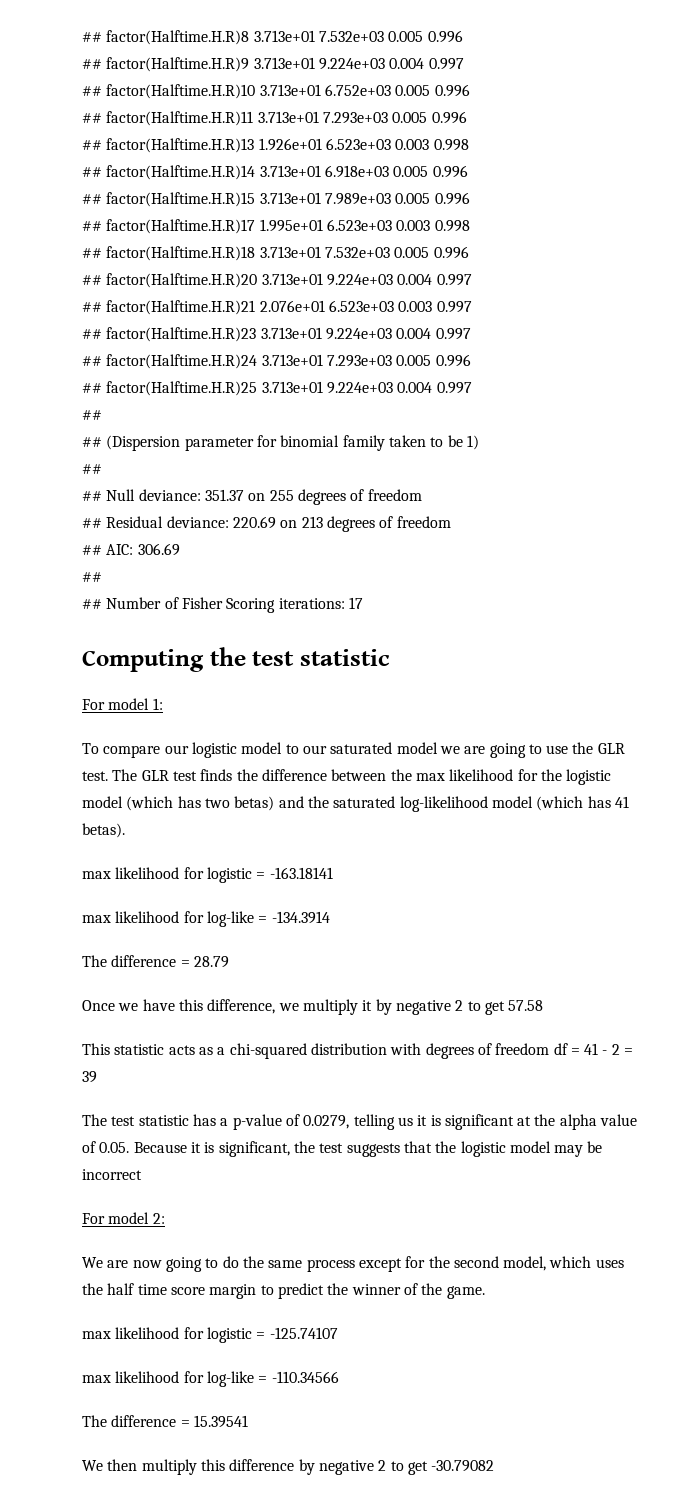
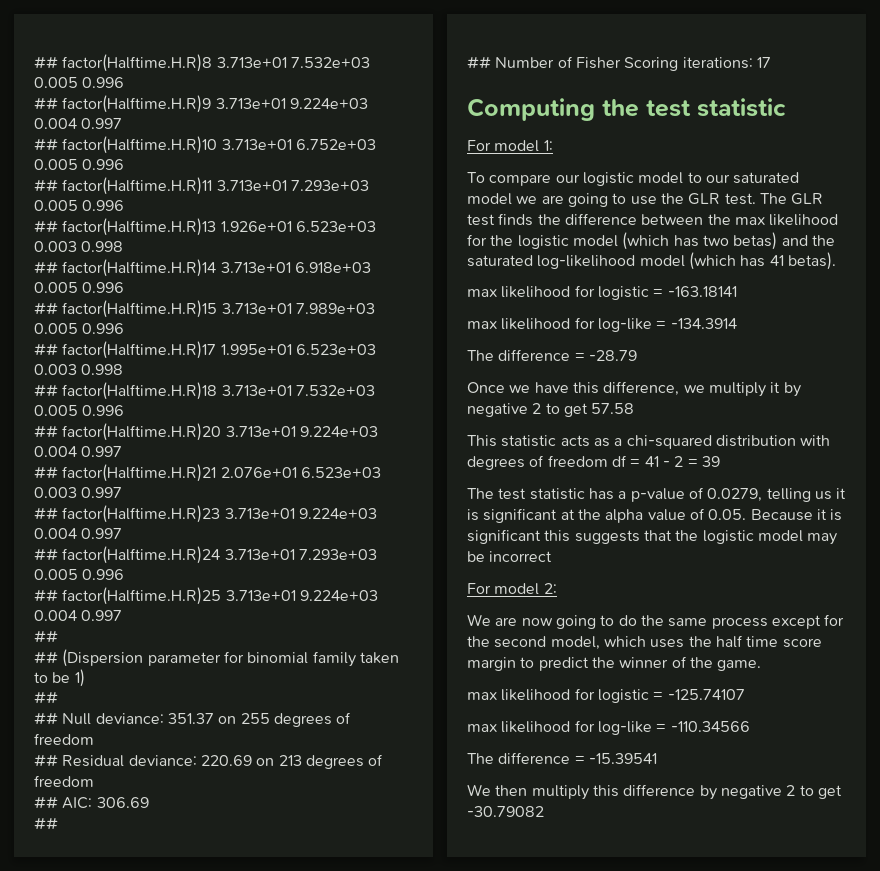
- The difference = 28.79
+ The difference = -28.79
- The test statistic has a p-value of 0.0279, telling us it is significant at the alpha value of 0.05. Because it is significant, the test suggests that the logistic model may be incorrect
+ The test statistic has a p-value of 0.0279, telling us it is significant at the alpha value of 0.05. Because it is significant this suggests that the logistic model may be incorrect
- The difference = 15.39541
+ The difference = -15.39541

